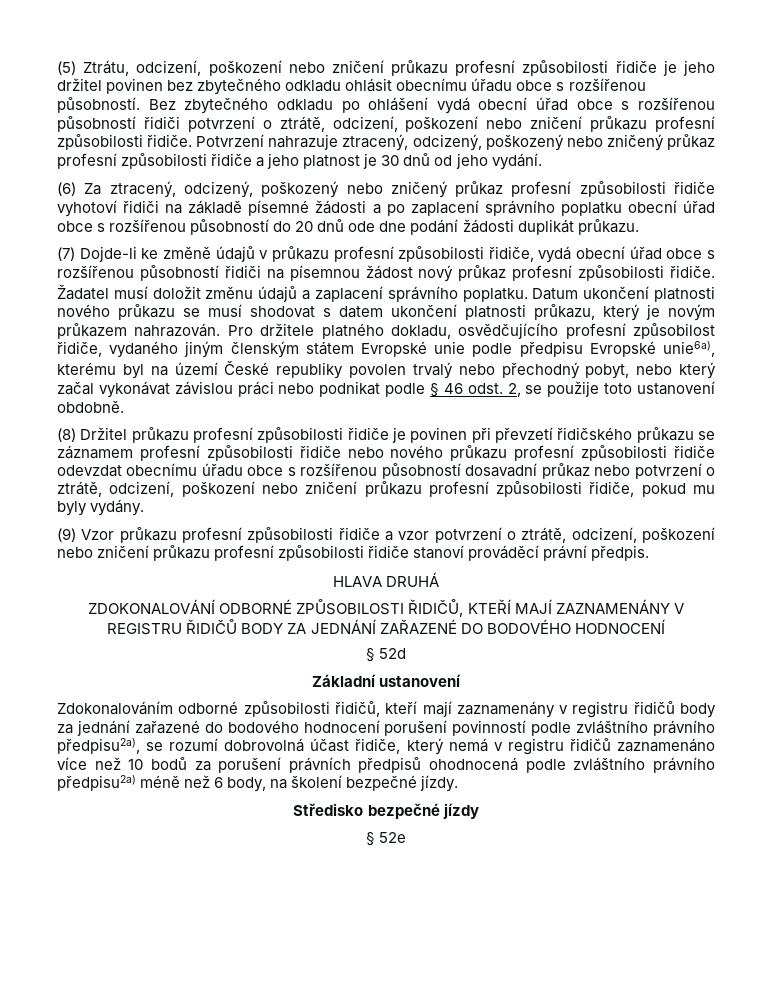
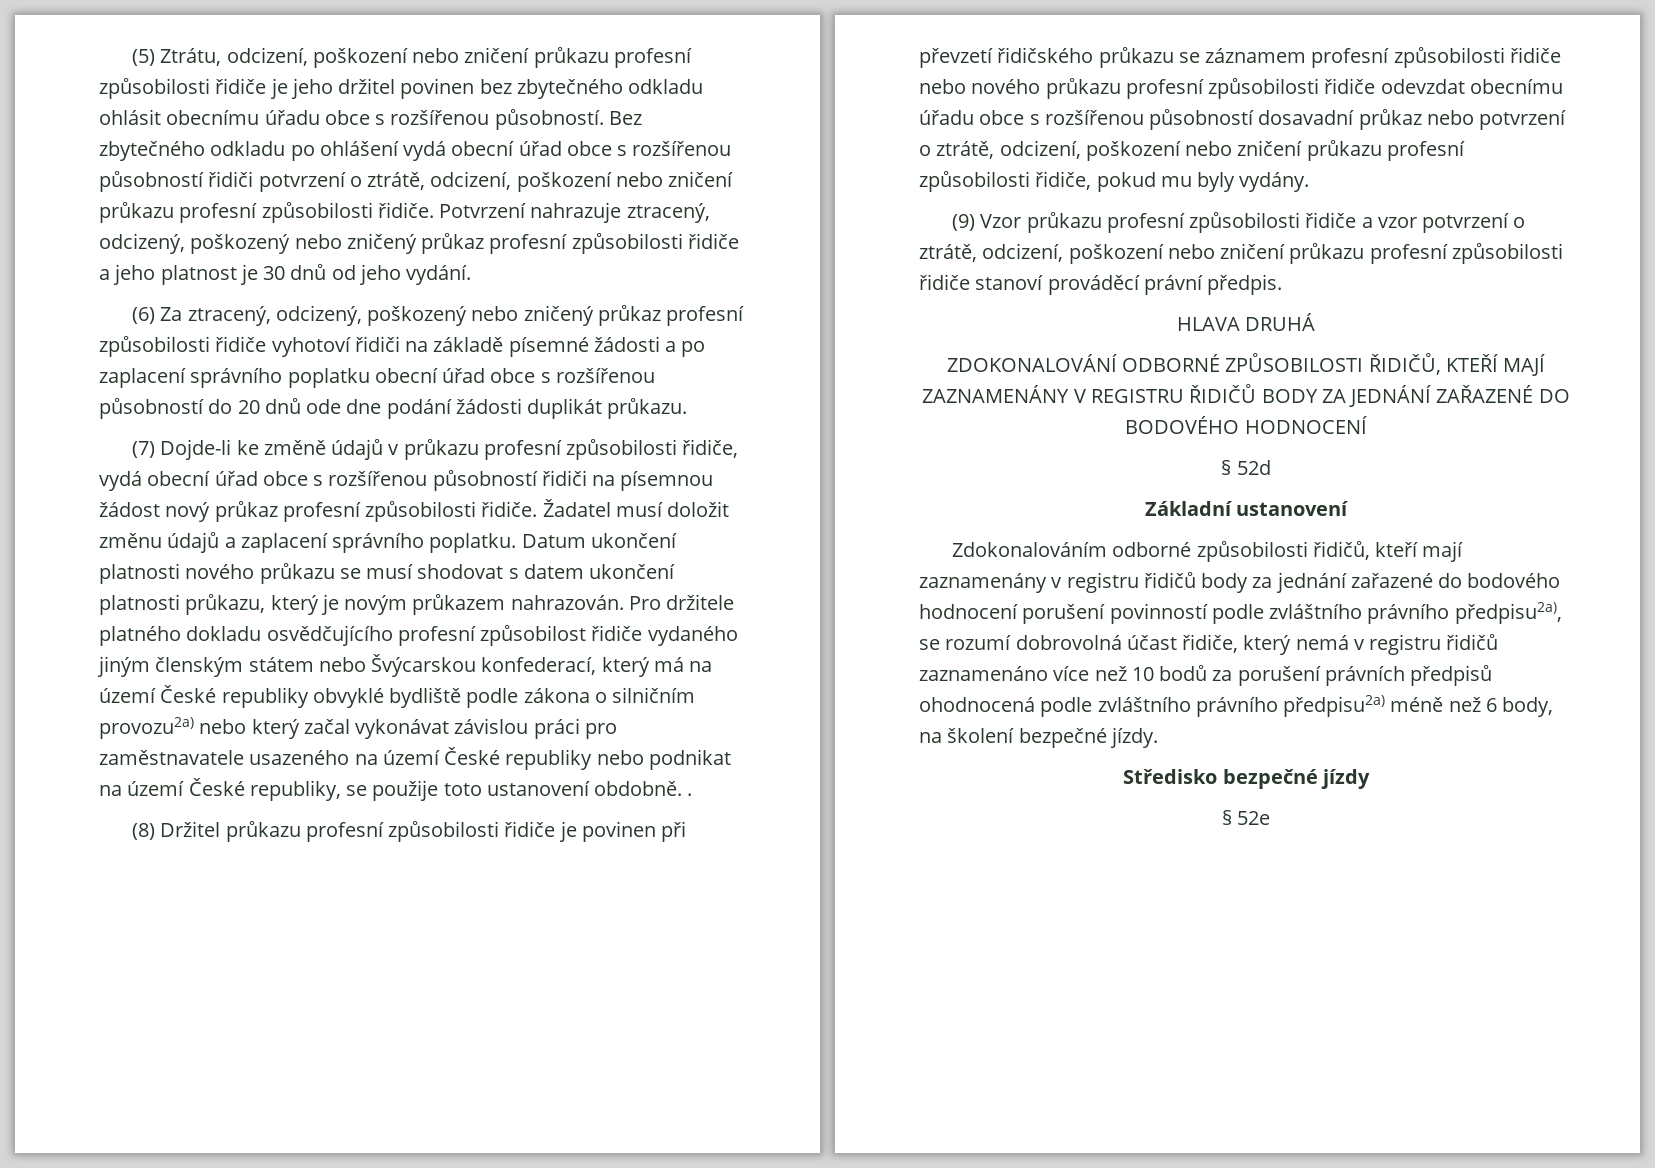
- Pro držitele platného dokladu, osvědčujícího profesní způsobilost řidiče, vydaného jiným členským státem Evropské unie podle předpisu Evropské unie6a), kterému byl na území České republiky povolen trvalý nebo přechodný pobyt, nebo který začal vykonávat závislou práci nebo podnikat podle § 46 odst. 2, se použije toto ustanovení obdobně.
+ Pro držitele platného dokladu osvědčujícího profesní způsobilost řidiče vydaného jiným členským státem nebo Švýcarskou konfederací, který má na území České republiky obvyklé bydliště podle zákona o silničním provozu2a) nebo který začal vykonávat závislou práci pro zaměstnavatele usazeného na území České republiky nebo podnikat na území České republiky, se použije toto ustanovení obdobně. .

